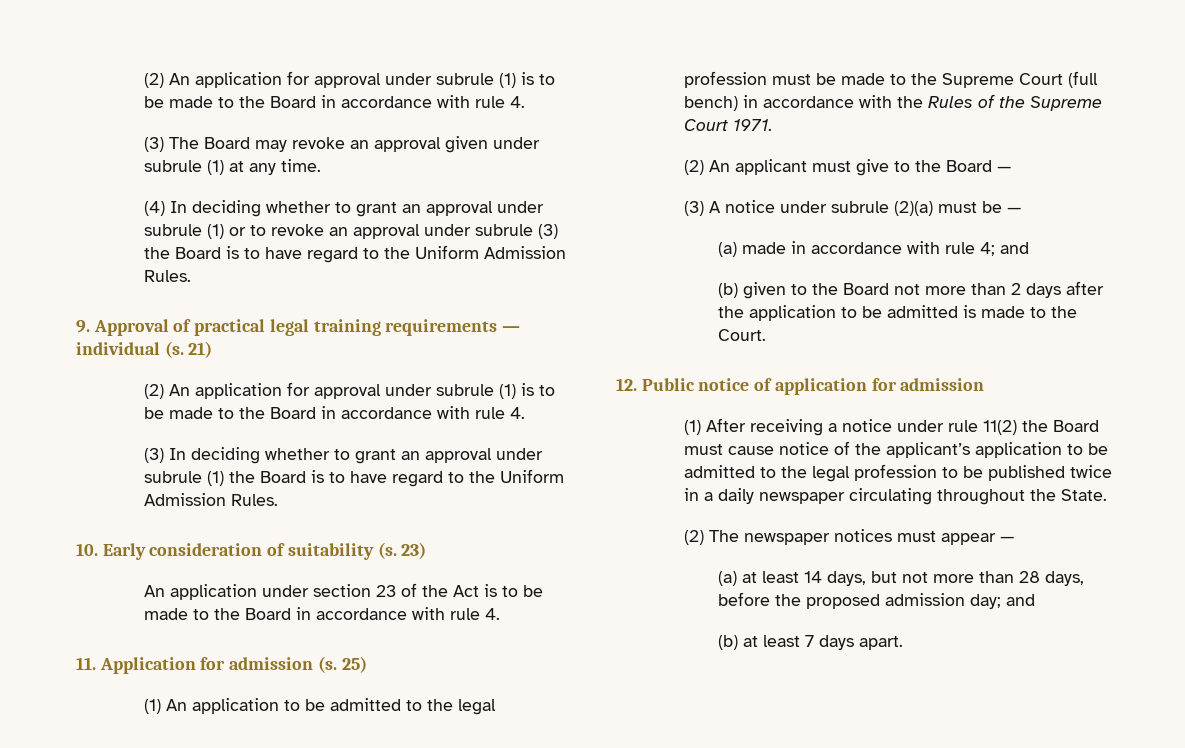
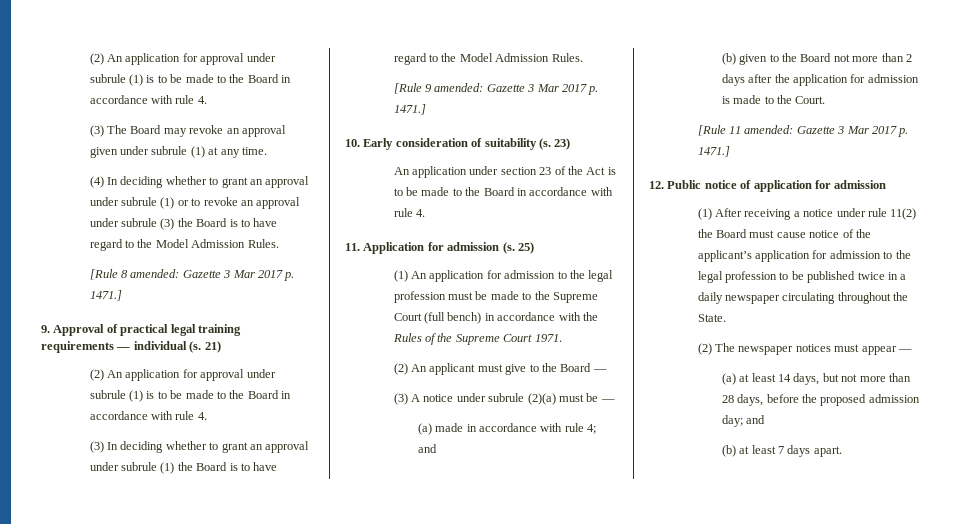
- (4) In deciding whether to grant an approval under subrule (1) or to revoke an approval under subrule (3) the Board is to have regard to the Uniform Admission Rules.
+ (4) In deciding whether to grant an approval under subrule (1) or to revoke an approval under subrule (3) the Board is to have regard to the Model Admission Rules.
+ [Rule 8 amended: Gazette 3 Mar 2017 p. 1471.]
- (3) In deciding whether to grant an approval under subrule (1) the Board is to have regard to the Uniform Admission Rules.
+ (3) In deciding whether to grant an approval under subrule (1) the Board is to have regard to the Model Admission Rules.
+ [Rule 9 amended: Gazette 3 Mar 2017 p. 1471.]
- (1) An application to be admitted to the legal profession must be made to the Supreme Court (full bench) in accordance with the Rules of the Supreme Court 1971.
+ (1) An application for admission to the legal profession must be made to the Supreme Court (full bench) in accordance with the Rules of the Supreme Court 1971.
- (b) given to the Board not more than 2 days after the application to be admitted is made to the Court.
+ (b) given to the Board not more than 2 days after the application for admission is made to the Court.
+ [Rule 11 amended: Gazette 3 Mar 2017 p. 1471.]
- (1) After receiving a notice under rule 11(2) the Board must cause notice of the applicant’s application to be admitted to the legal profession to be published twice in a daily newspaper circulating throughout the State.
+ (1) After receiving a notice under rule 11(2) the Board must cause notice of the applicant’s application for admission to the legal profession to be published twice in a daily newspaper circulating throughout the State.

